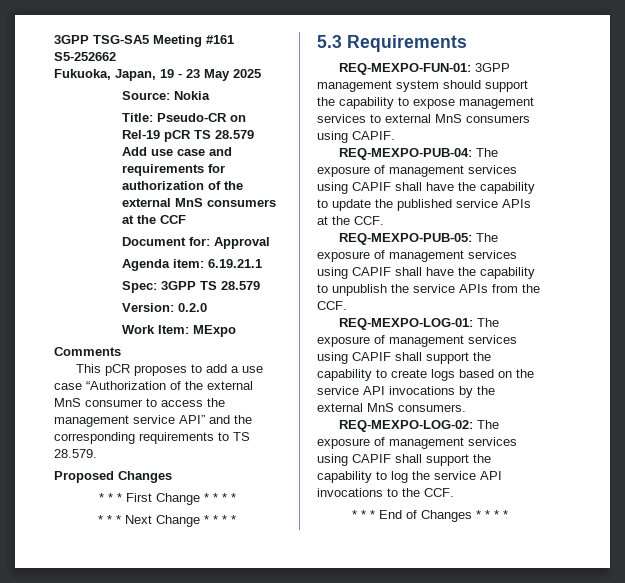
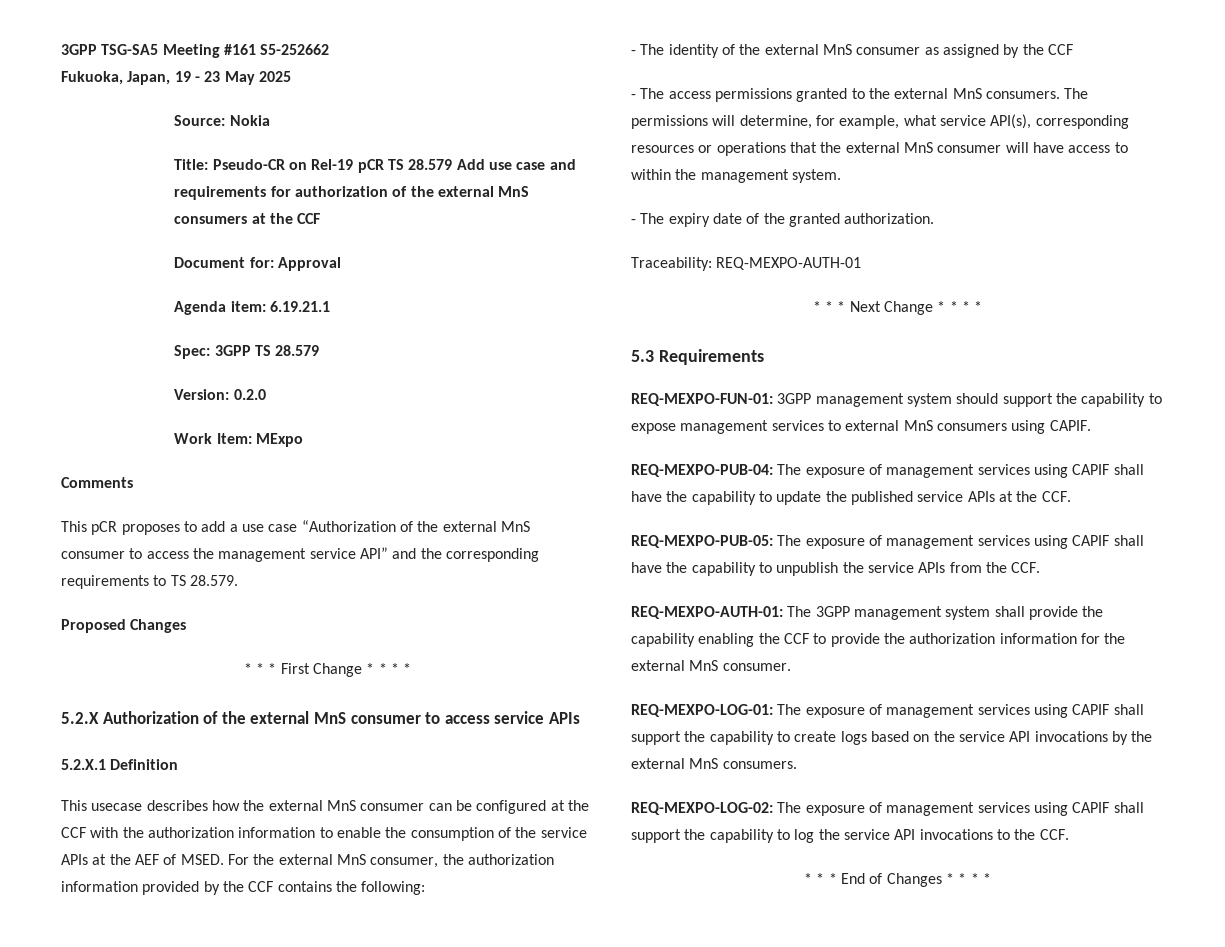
+ 5.2.X Authorization of the external MnS consumer to access service APIs
+ 5.2.X.1 Definition
+ This usecase describes how the external MnS consumer can be configured at the CCF with the authorization information to enable the consumption of the service APIs at the AEF of MSED. For the external MnS consumer, the authorization information provided by the CCF contains the following:
+ - The identity of the external MnS consumer as assigned by the CCF
+ - The access permissions granted to the external MnS consumers. The permissions will determine, for example, what service API(s), corresponding resources or operations that the external MnS consumer will have access to within the management system.
+ - The expiry date of the granted authorization.
+ Traceability: REQ-MEXPO-AUTH-01
+ REQ-MEXPO-AUTH-01: The 3GPP management system shall provide the capability enabling the CCF to provide the authorization information for the external MnS consumer.

